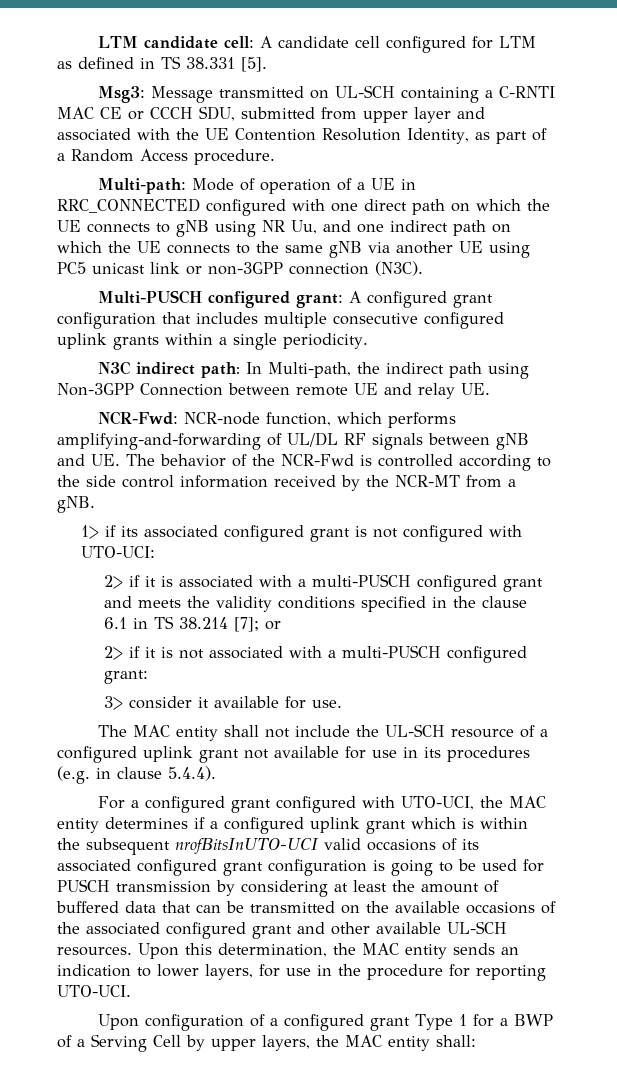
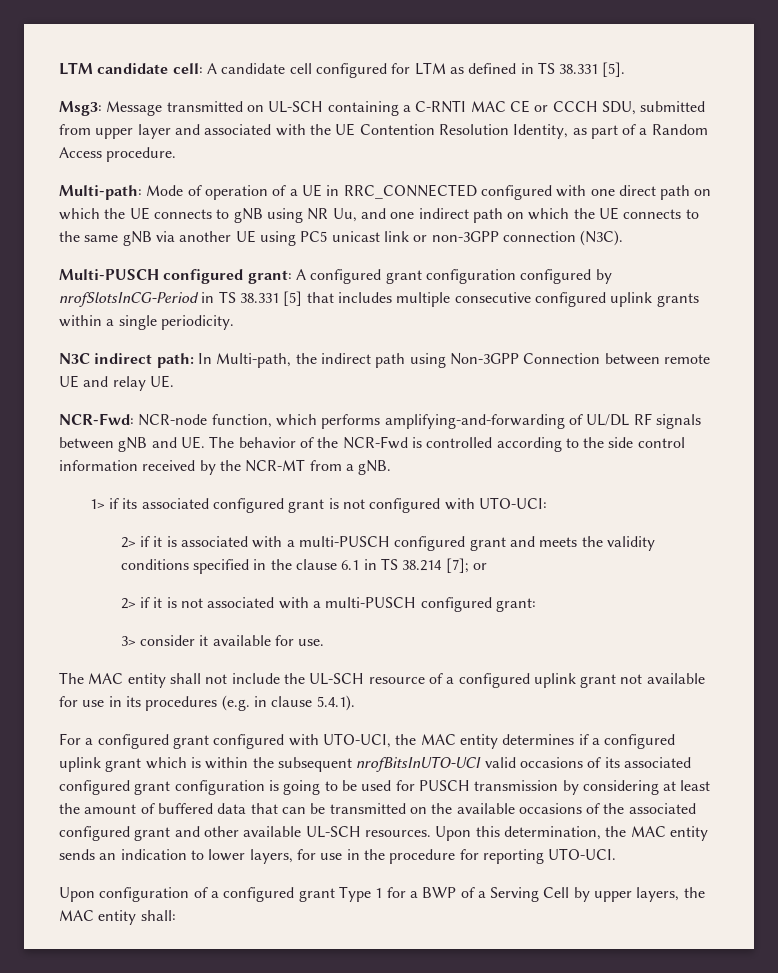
- Multi-PUSCH configured grant: A configured grant configuration that includes multiple consecutive configured uplink grants within a single periodicity.
+ Multi-PUSCH configured grant: A configured grant configuration configured by nrofSlotsInCG-Period in TS 38.331 [5] that includes multiple consecutive configured uplink grants within a single periodicity.
- The MAC entity shall not include the UL-SCH resource of a configured uplink grant not available for use in its procedures (e.g. in clause 5.4.4).
+ The MAC entity shall not include the UL-SCH resource of a configured uplink grant not available for use in its procedures (e.g. in clause 5.4.1).

